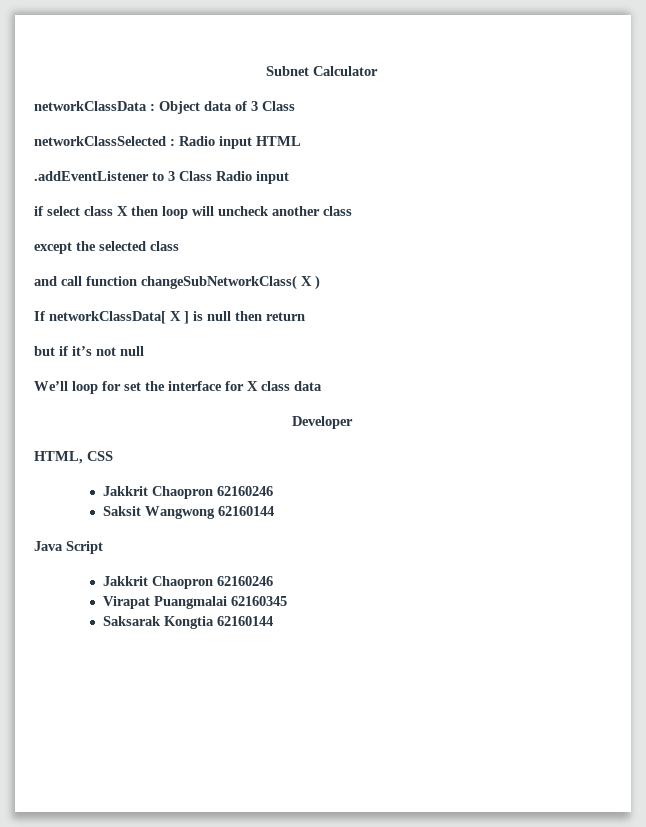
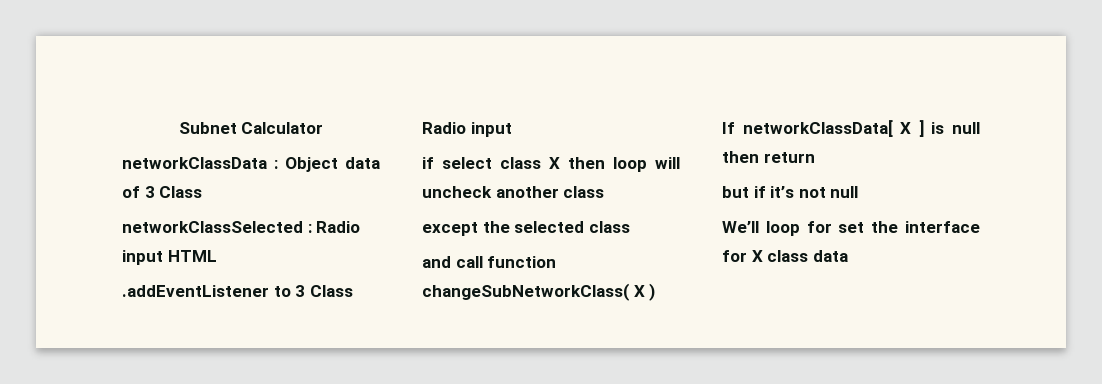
- Developer
- HTML, CSS
- Jakkrit Chaopron 62160246
- Saksit Wangwong 62160144
- Java Script
- Jakkrit Chaopron 62160246
- Virapat Puangmalai 62160345
- Saksarak Kongtia 62160144

